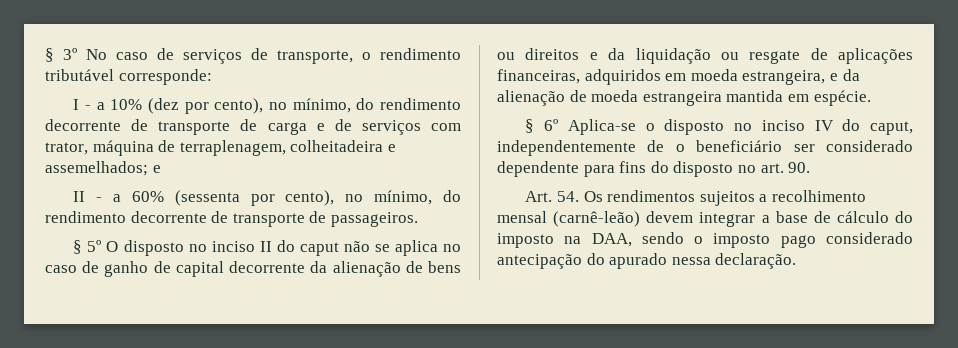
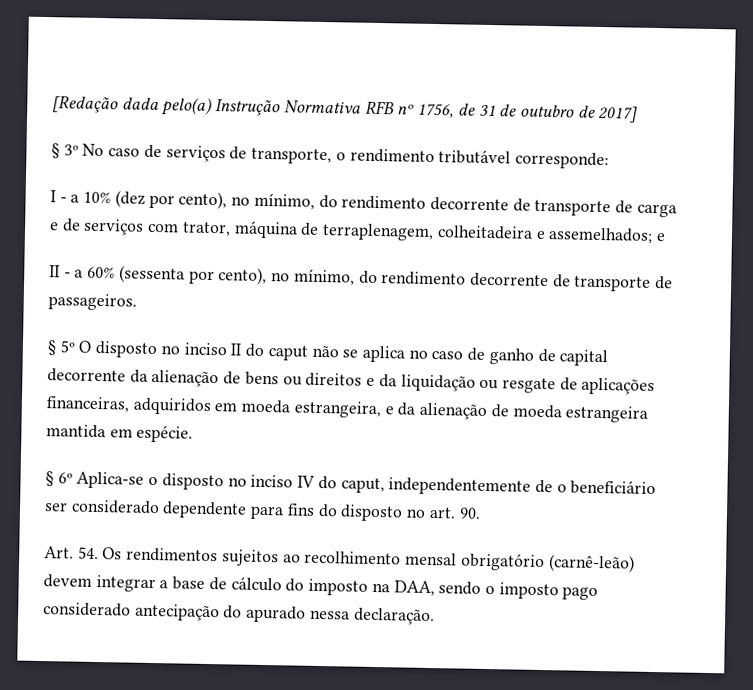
+ [Redação dada pelo(a) Instrução Normativa RFB nº 1756, de 31 de outubro de 2017]
- Art. 54. Os rendimentos sujeitos a recolhimento mensal (carnê-leão) devem integrar a base de cálculo do imposto na DAA, sendo o imposto pago considerado antecipação do apurado nessa declaração.
+ Art. 54. Os rendimentos sujeitos ao recolhimento mensal obrigatório (carnê-leão) devem integrar a base de cálculo do imposto na DAA, sendo o imposto pago considerado antecipação do apurado nessa declaração.

